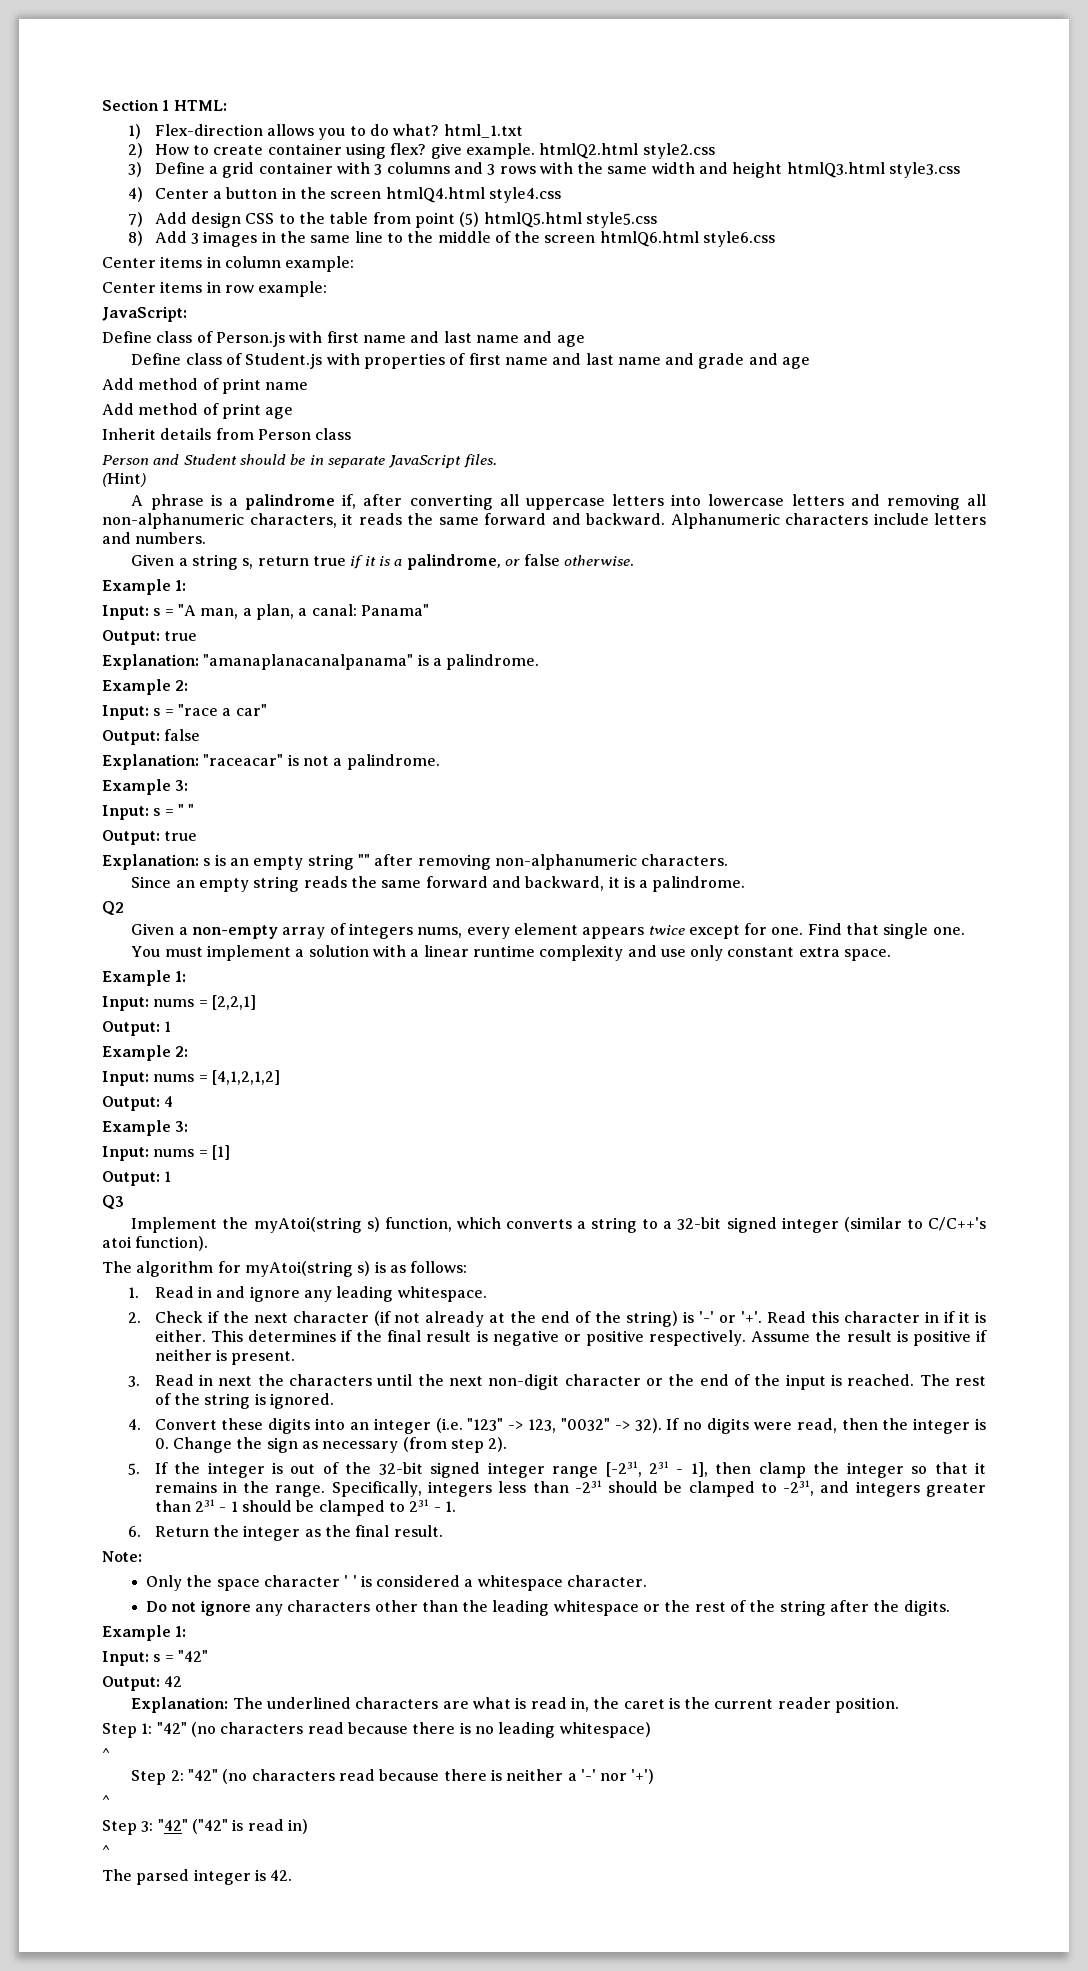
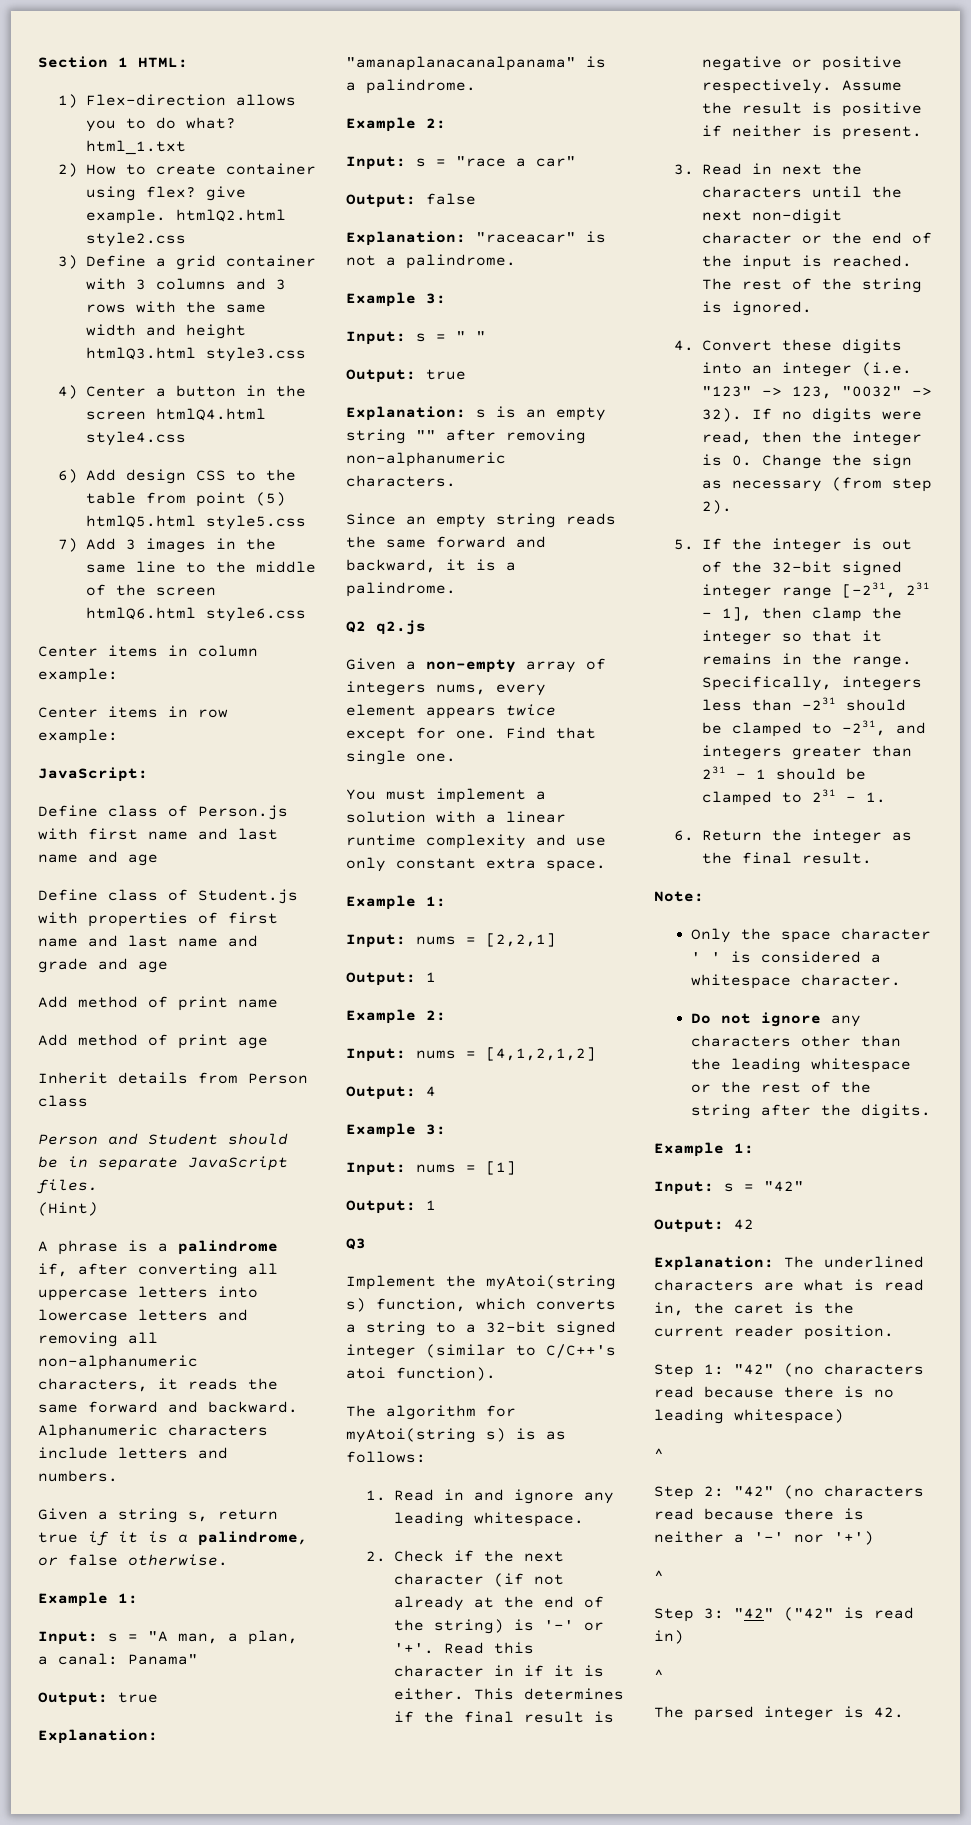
- 7) Add design CSS to the table from point (5) htmlQ5.html style5.css
+ 6) Add design CSS to the table from point (5) htmlQ5.html style5.css
- 8) Add 3 images in the same line to the middle of the screen htmlQ6.html style6.css
+ 7) Add 3 images in the same line to the middle of the screen htmlQ6.html style6.css
- Q2
+ Q2 q2.js

